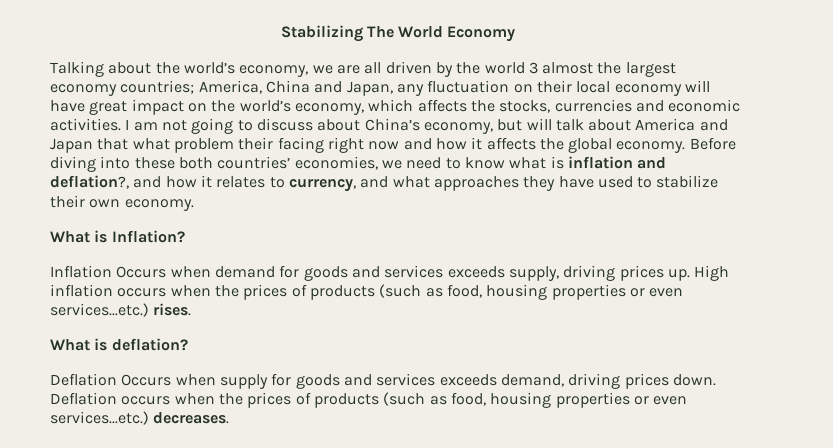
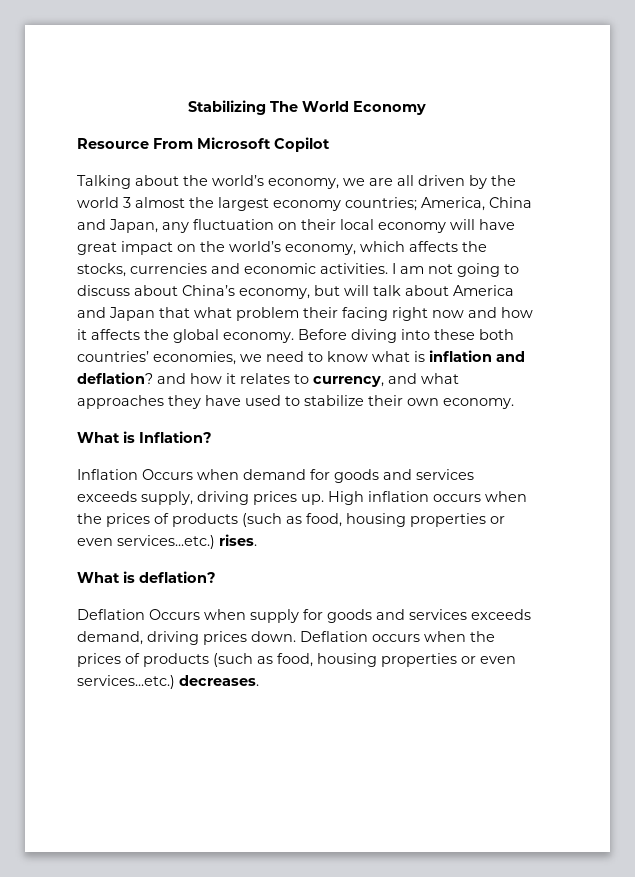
+ Resource From Microsoft Copilot
- Before diving into these both countries’ economies, we need to know what is inflation and deflation?, and how it relates to currency, and what approaches they have used to stabilize their own economy.
+ Before diving into these both countries’ economies, we need to know what is inflation and deflation? and how it relates to currency, and what approaches they have used to stabilize their own economy.

